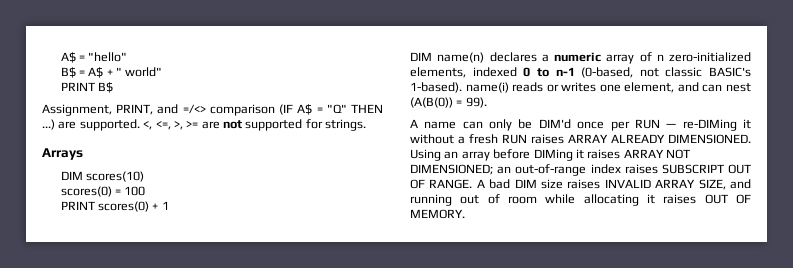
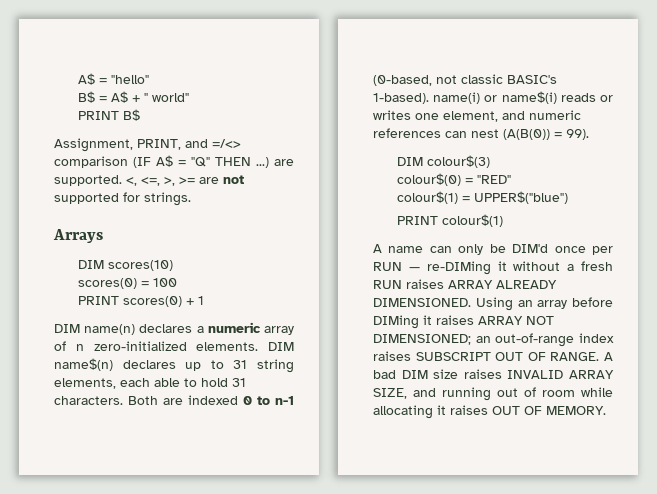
- DIM name(n) declares a numeric array of n zero-initialized elements, indexed 0 to n-1 (0-based, not classic BASIC's 1-based). name(i) reads or writes one element, and can nest (A(B(0)) = 99).
+ DIM name(n) declares a numeric array of n zero-initialized elements. DIM name$(n) declares up to 31 string elements, each able to hold 31 characters. Both are indexed 0 to n-1 (0-based, not classic BASIC's 1-based). name(i) or name$(i) reads or writes one element, and numeric references can nest (A(B(0)) = 99).
+ DIM colour$(3)
+ colour$(0) = "RED"
+ colour$(1) = UPPER$("blue")
+ PRINT colour$(1)

